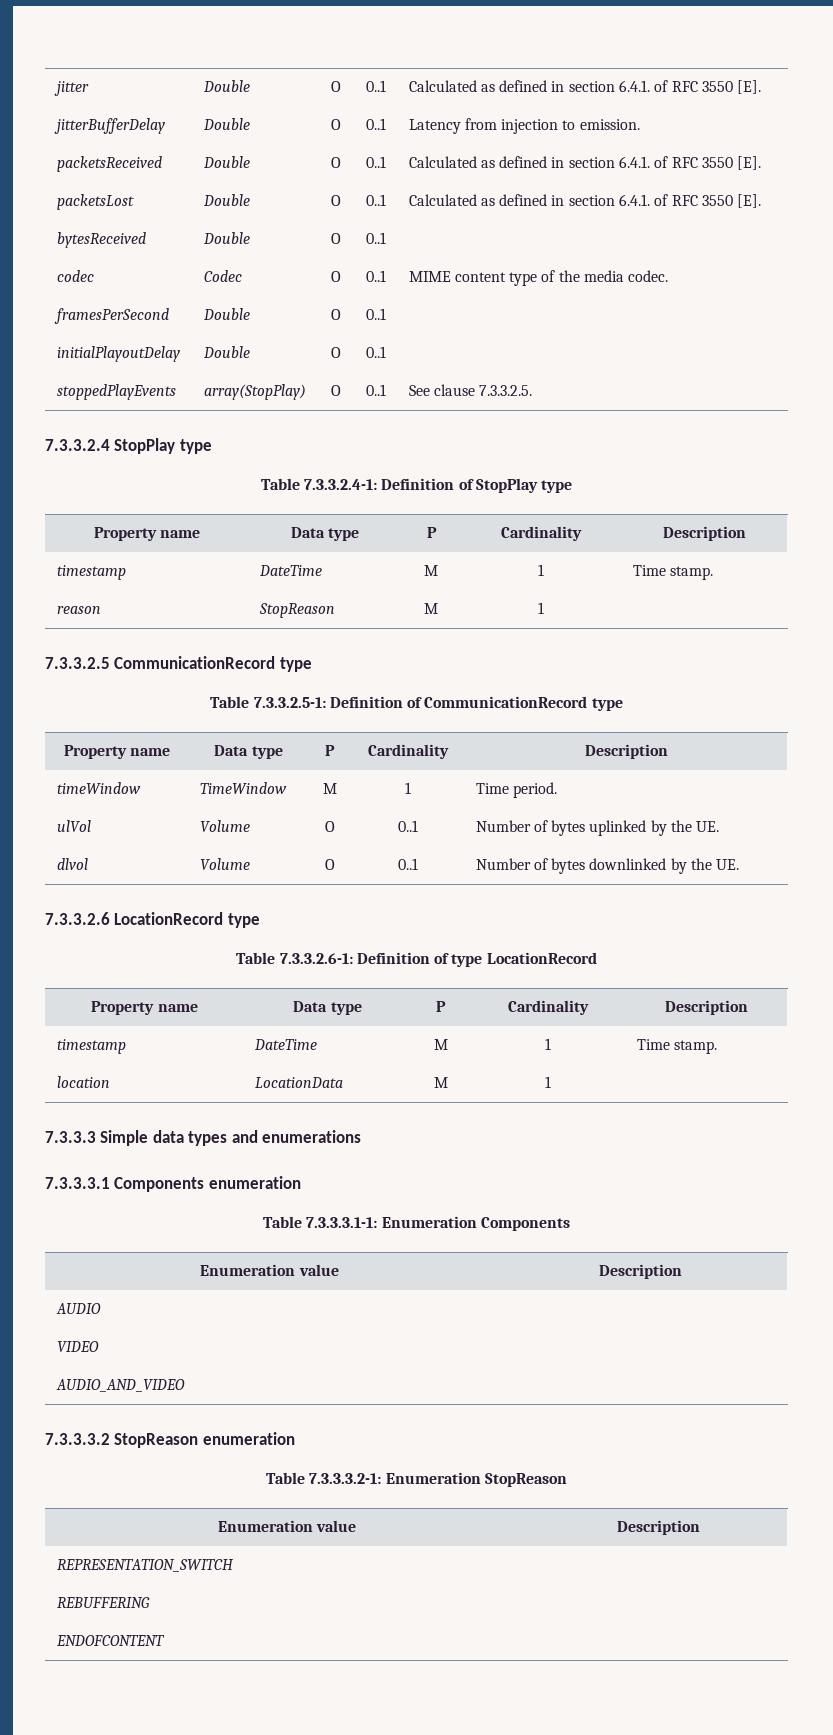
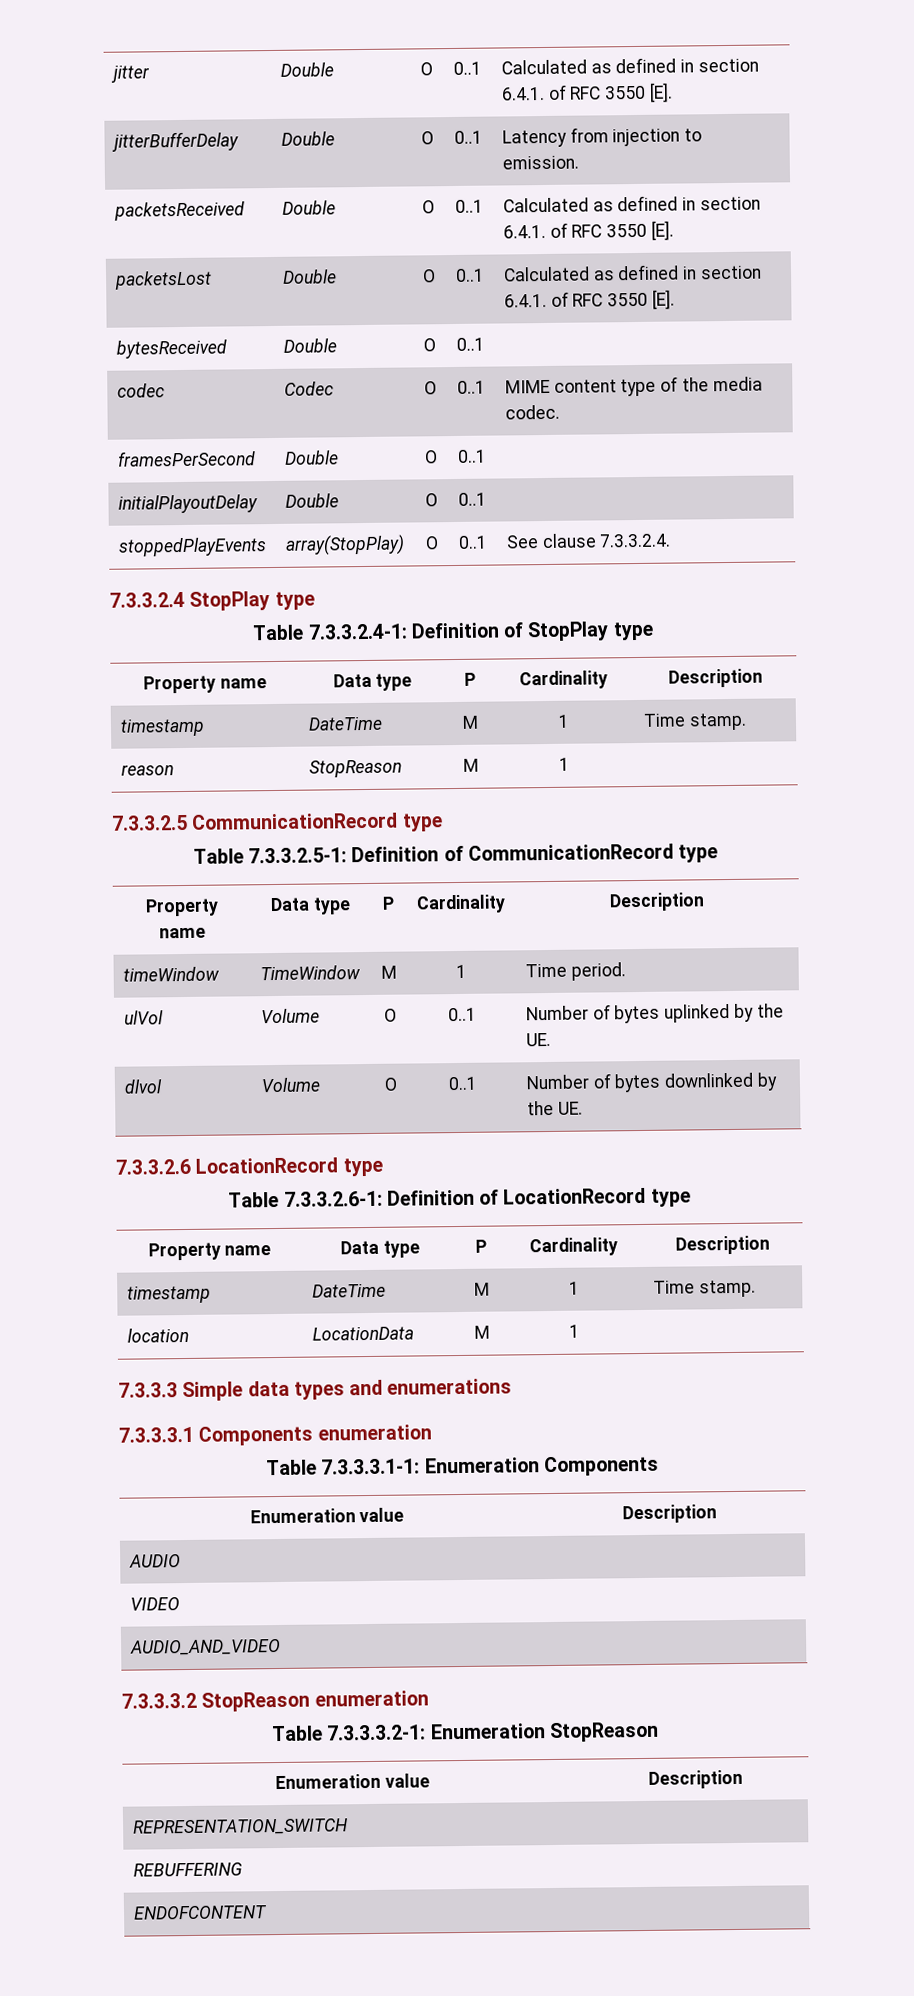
- stoppedPlayEvents | array(StopPlay) | O | 0..1 | See clause 7.3.3.2.5.
+ stoppedPlayEvents | array(StopPlay) | O | 0..1 | See clause 7.3.3.2.4.
- Table 7.3.3.2.6-1: Definition of type LocationRecord
+ Table 7.3.3.2.6-1: Definition of LocationRecord type

